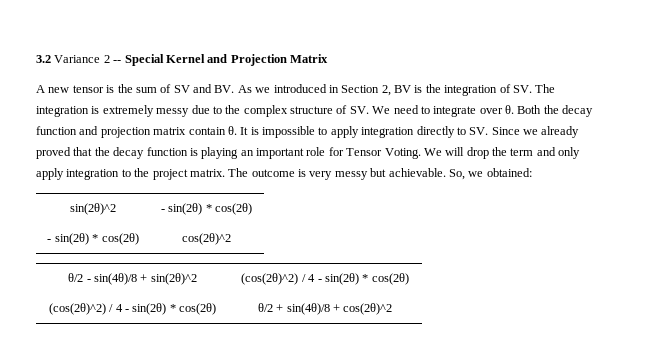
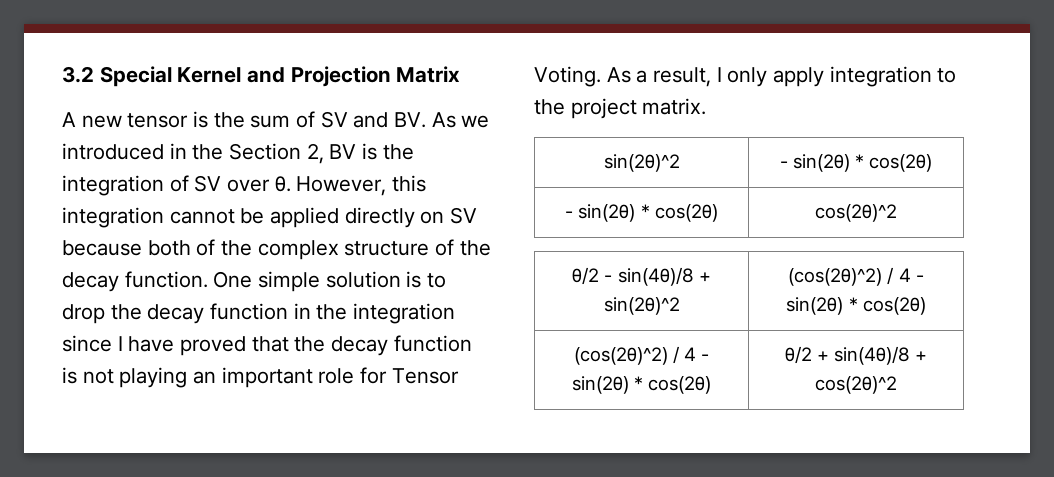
- 3.2 Variance 2 -- Special Kernel and Projection Matrix
+ 3.2 Special Kernel and Projection Matrix
- A new tensor is the sum of SV and BV. As we introduced in Section 2, BV is the integration of SV. The integration is extremely messy due to the complex structure of SV. We need to integrate over θ. Both the decay function and projection matrix contain θ. It is impossible to apply integration directly to SV. Since we already proved that the decay function is playing an important role for Tensor Voting.
+ A new tensor is the sum of SV and BV. As we introduced in the Section 2, BV is the integration of SV over θ. However, this integration cannot be applied directly on SV because both of the complex structure of the decay function. One simple solution is to drop the decay function in the integration since I have proved that the decay function is not playing an important role for Tensor Voting.
- We will drop the term and only apply integration to the project matrix. The outcome is very messy but achievable. So, we obtained:
+ As a result, I only apply integration to the project matrix.

